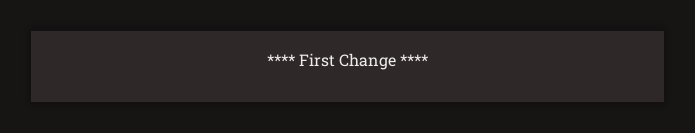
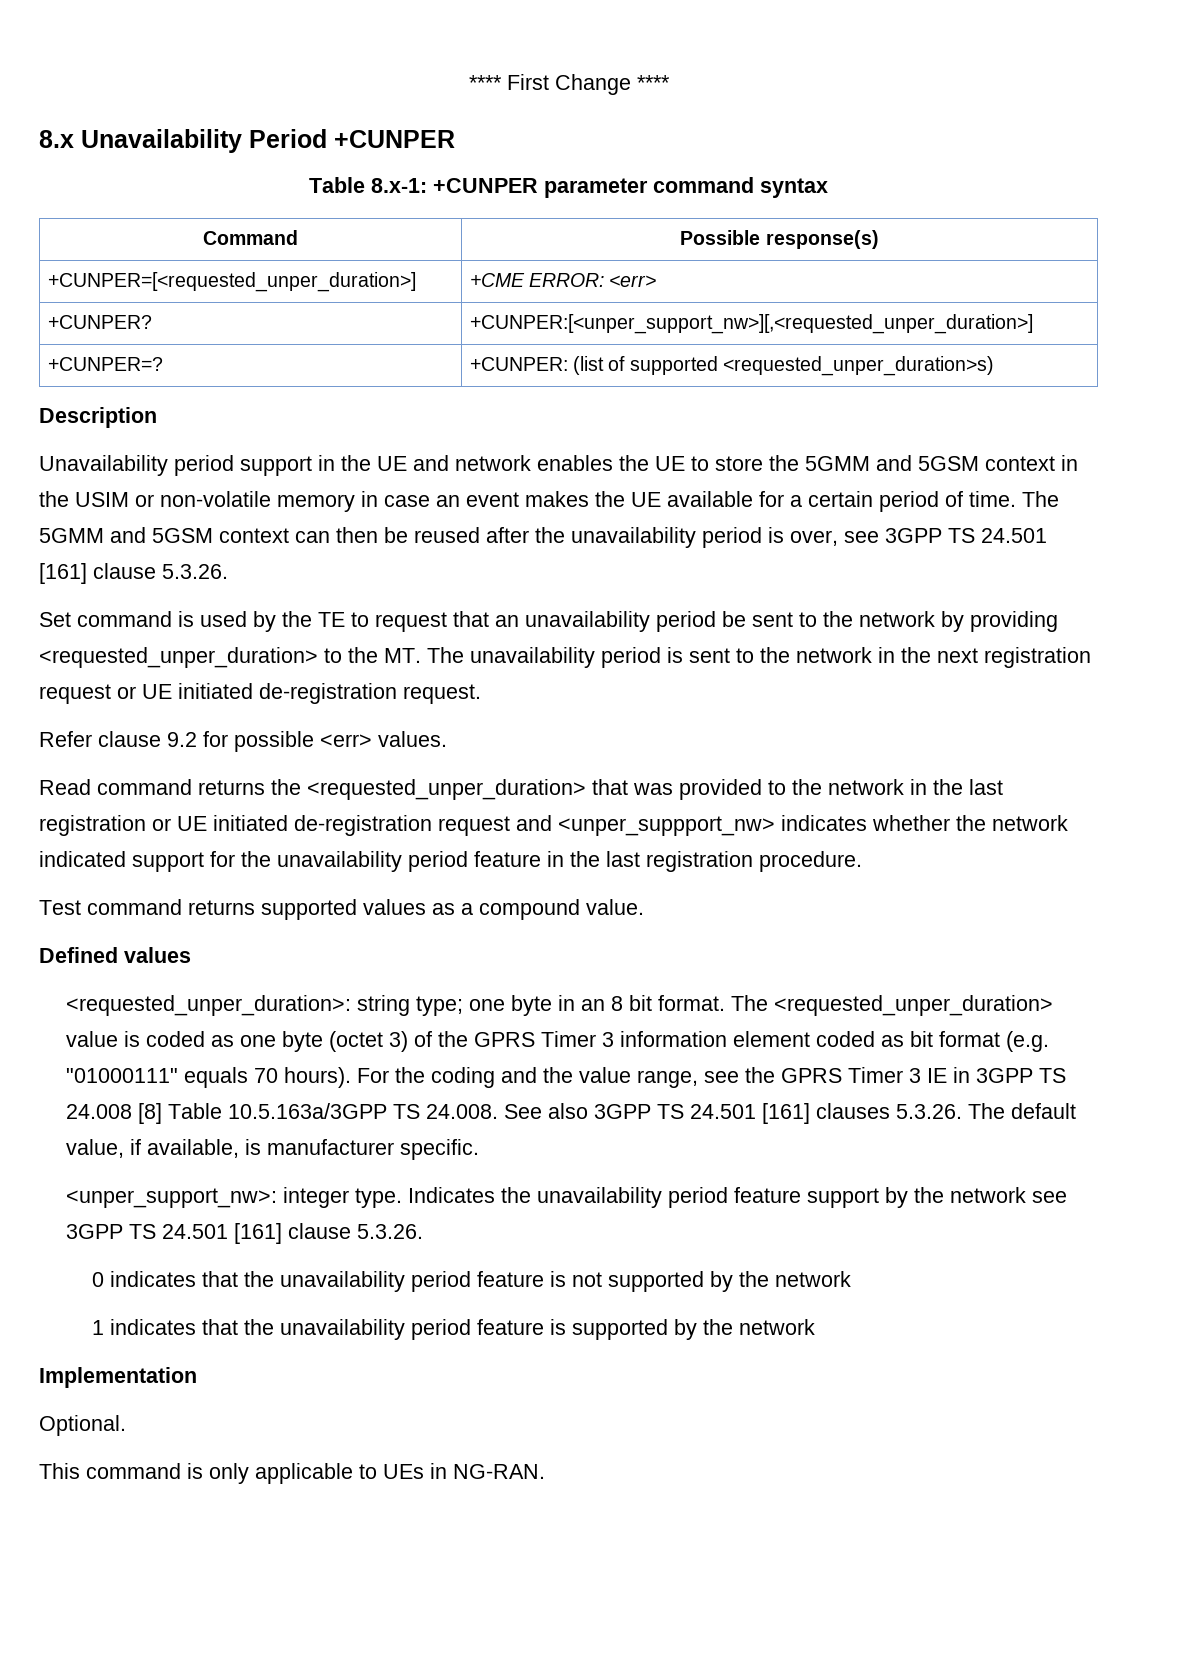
+ 8.x Unavailability Period +CUNPER
+ Table 8.x-1: +CUNPER parameter command syntax
+ Command | Possible response(s)
+ +CUNPER=[<requested_unper_duration>] | +CME ERROR: <err>
+ +CUNPER? | +CUNPER:[<unper_support_nw>][,<requested_unper_duration>]
+ +CUNPER=? | +CUNPER: (list of supported <requested_unper_duration>s)
+ Description
+ Unavailability period support in the UE and network enables the UE to store the 5GMM and 5GSM context in the USIM or non-volatile memory in case an event makes the UE available for a certain period of time. The 5GMM and 5GSM context can then be reused after the unavailability period is over, see 3GPP TS 24.501 [161] clause 5.3.26.
+ Set command is used by the TE to request that an unavailability period be sent to the network by providing <requested_unper_duration> to the MT. The unavailability period is sent to the network in the next registration request or UE initiated de-registration request.
+ Refer clause 9.2 for possible <err> values.
+ Read command returns the <requested_unper_duration> that was provided to the network in the last registration or UE initiated de-registration request and <unper_suppport_nw> indicates whether the network indicated support for the unavailability period feature in the last registration procedure.
+ Test command returns supported values as a compound value.
+ Defined values
+ <requested_unper_duration>: string type; one byte in an 8 bit format. The <requested_unper_duration> value is coded as one byte (octet 3) of the GPRS Timer 3 information element coded as bit format (e.g. "01000111" equals 70 hours). For the coding and the value range, see the GPRS Timer 3 IE in 3GPP TS 24.008 [8] Table 10.5.163a/3GPP TS 24.008. See also 3GPP TS 24.501 [161] clauses 5.3.26. The default value, if available, is manufacturer specific.
+ <unper_support_nw>: integer type. Indicates the unavailability period feature support by the network see 3GPP TS 24.501 [161] clause 5.3.26.
+ 0 indicates that the unavailability period feature is not supported by the network
+ 1 indicates that the unavailability period feature is supported by the network
+ Implementation
+ Optional.
+ This command is only applicable to UEs in NG-RAN.

